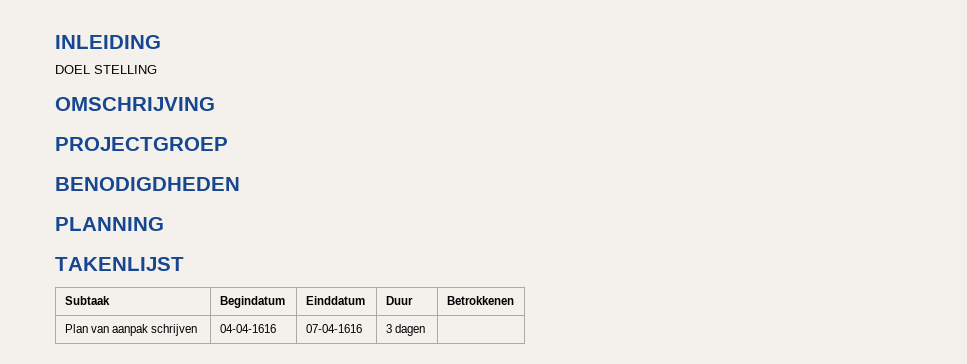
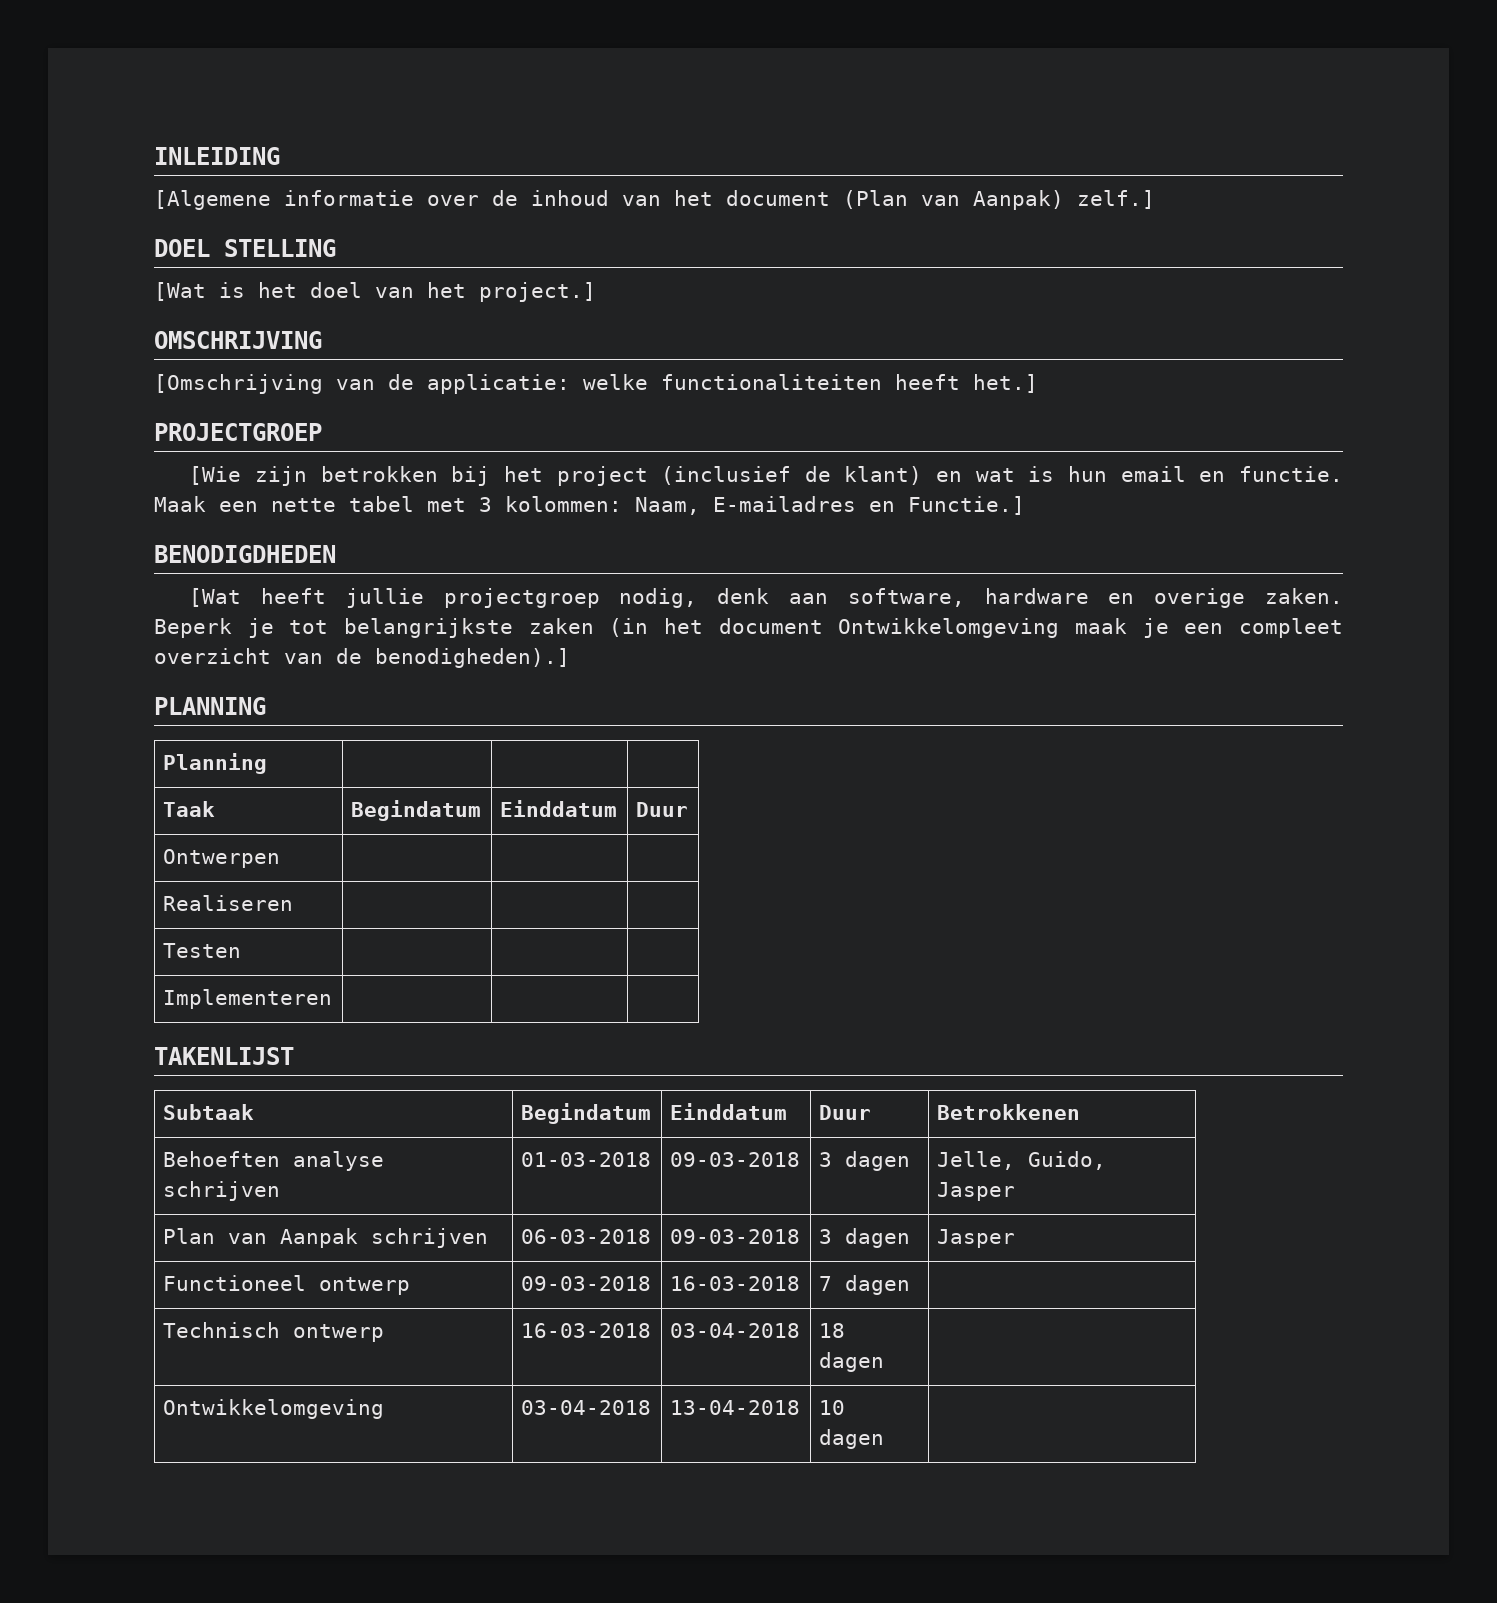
+ [Algemene informatie over de inhoud van het document (Plan van Aanpak) zelf.]
  DOEL STELLING
+ [Wat is het doel van het project.]
  OMSCHRIJVING
+ [Omschrijving van de applicatie: welke functionaliteiten heeft het.]
  PROJECTGROEP
+ [Wie zijn betrokken bij het project (inclusief de klant) en wat is hun email en functie. Maak een nette tabel met 3 kolommen: Naam, E-mailadres en Functie.]
  BENODIGDHEDEN
+ [Wat heeft jullie projectgroep nodig, denk aan software, hardware en overige zaken. Beperk je tot belangrijkste zaken (in het document Ontwikkelomgeving maak je een compleet overzicht van de benodigheden).]
  PLANNING
+ Planning | | |
+ Taak | Begindatum | Einddatum | Duur
+ Ontwerpen | | |
+ Realiseren | | |
+ Testen | | |
+ Implementeren | | |
- Plan van aanpak schrijven | 04-04-1616 | 07-04-1616 | 3 dagen |
+ Behoeften analyse schrijven | 01-03-2018 | 09-03-2018 | 3 dagen | Jelle, Guido, Jasper
+ Plan van Aanpak schrijven | 06-03-2018 | 09-03-2018 | 3 dagen | Jasper
+ Functioneel ontwerp | 09-03-2018 | 16-03-2018 | 7 dagen |
+ Technisch ontwerp | 16-03-2018 | 03-04-2018 | 18 dagen |
+ Ontwikkelomgeving | 03-04-2018 | 13-04-2018 | 10 dagen |

